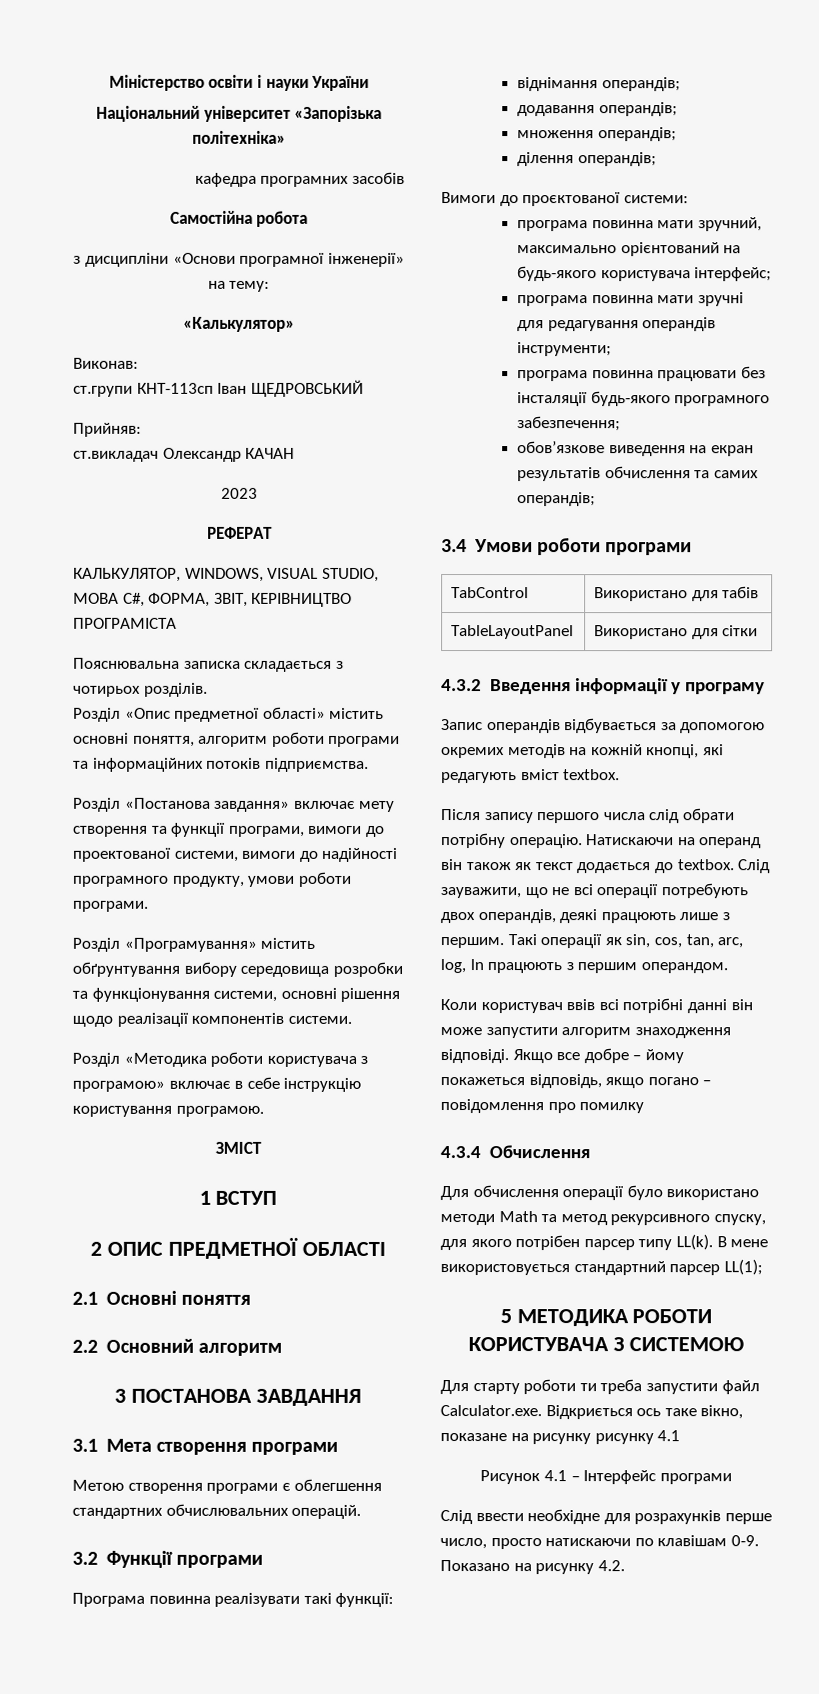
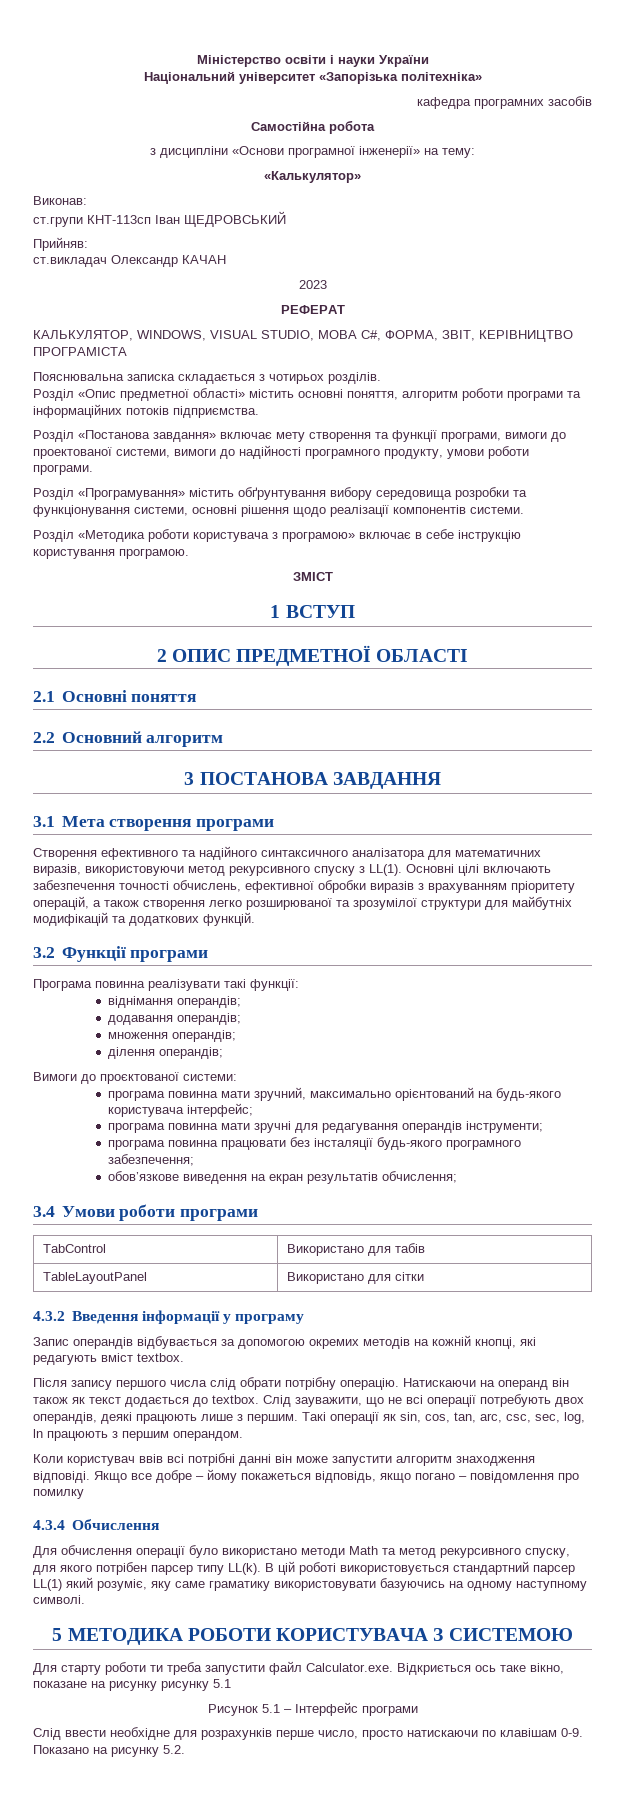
- Метою створення програми є облегшення стандартних обчислювальних операцій.
+ Створення ефективного та надійного синтаксичного аналізатора для математичних виразів, використовуючи метод рекурсивного спуску з LL(1). Основні цілі включають забезпечення точності обчислень, ефективної обробки виразів з врахуванням пріоритету операцій, а також створення легко розширюваної та зрозумілої структури для майбутніх модифікацій та додаткових функцій.
- обов’язкове виведення на екран результатів обчислення та самих операндів;
+ обов’язкове виведення на екран результатів обчислення;
- Такі операції як sin, cos, tan, arc, log, ln працюють з першим операндом.
+ Такі операції як sin, cos, tan, arc, csc, sec, log, ln працюють з першим операндом.
- В мене використовується стандартний парсер LL(1);
+ В цій роботі використовується стандартний парсер LL(1) який розуміє, яку саме граматику використовувати базуючись на одному наступному символі.
- Для старту роботи ти треба запустити файл Calculator.exe. Відкриється ось таке вікно, показане на рисунку рисунку 4.1
+ Для старту роботи ти треба запустити файл Calculator.exe. Відкриється ось таке вікно, показане на рисунку рисунку 5.1
- Рисунок 4.1 – Інтерфейс програми
+ Рисунок 5.1 – Інтерфейс програми
- Показано на рисунку 4.2.
+ Показано на рисунку 5.2.

